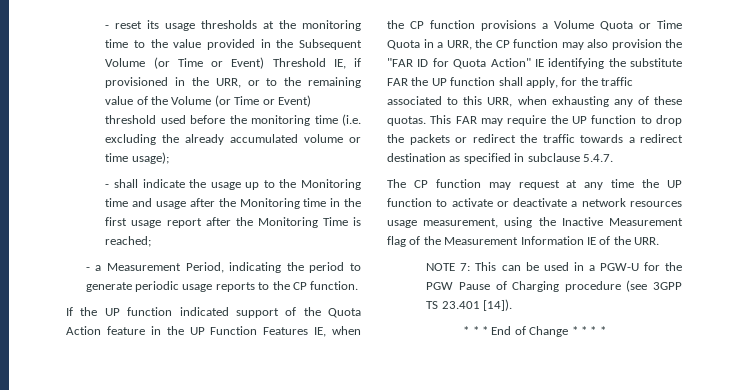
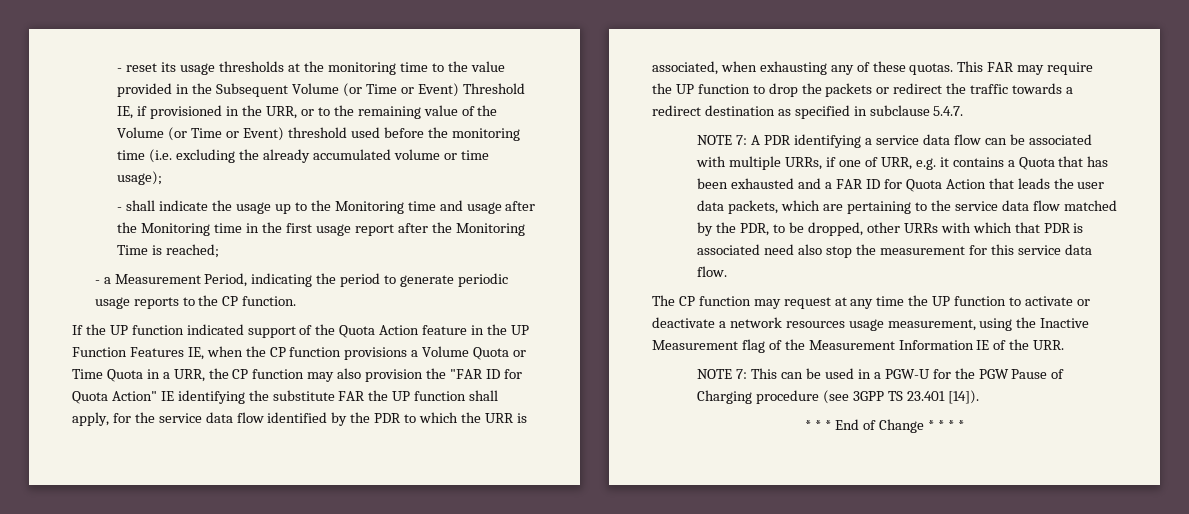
- If the UP function indicated support of the Quota Action feature in the UP Function Features IE, when the CP function provisions a Volume Quota or Time Quota in a URR, the CP function may also provision the "FAR ID for Quota Action" IE identifying the substitute FAR the UP function shall apply, for the traffic associated to this URR, when exhausting any of these quotas.
+ If the UP function indicated support of the Quota Action feature in the UP Function Features IE, when the CP function provisions a Volume Quota or Time Quota in a URR, the CP function may also provision the "FAR ID for Quota Action" IE identifying the substitute FAR the UP function shall apply, for the service data flow identified by the PDR to which the URR is associated, when exhausting any of these quotas.
+ NOTE 7: A PDR identifying a service data flow can be associated with multiple URRs, if one of URR, e.g. it contains a Quota that has been exhausted and a FAR ID for Quota Action that leads the user data packets, which are pertaining to the service data flow matched by the PDR, to be dropped, other URRs with which that PDR is associated need also stop the measurement for this service data flow.

